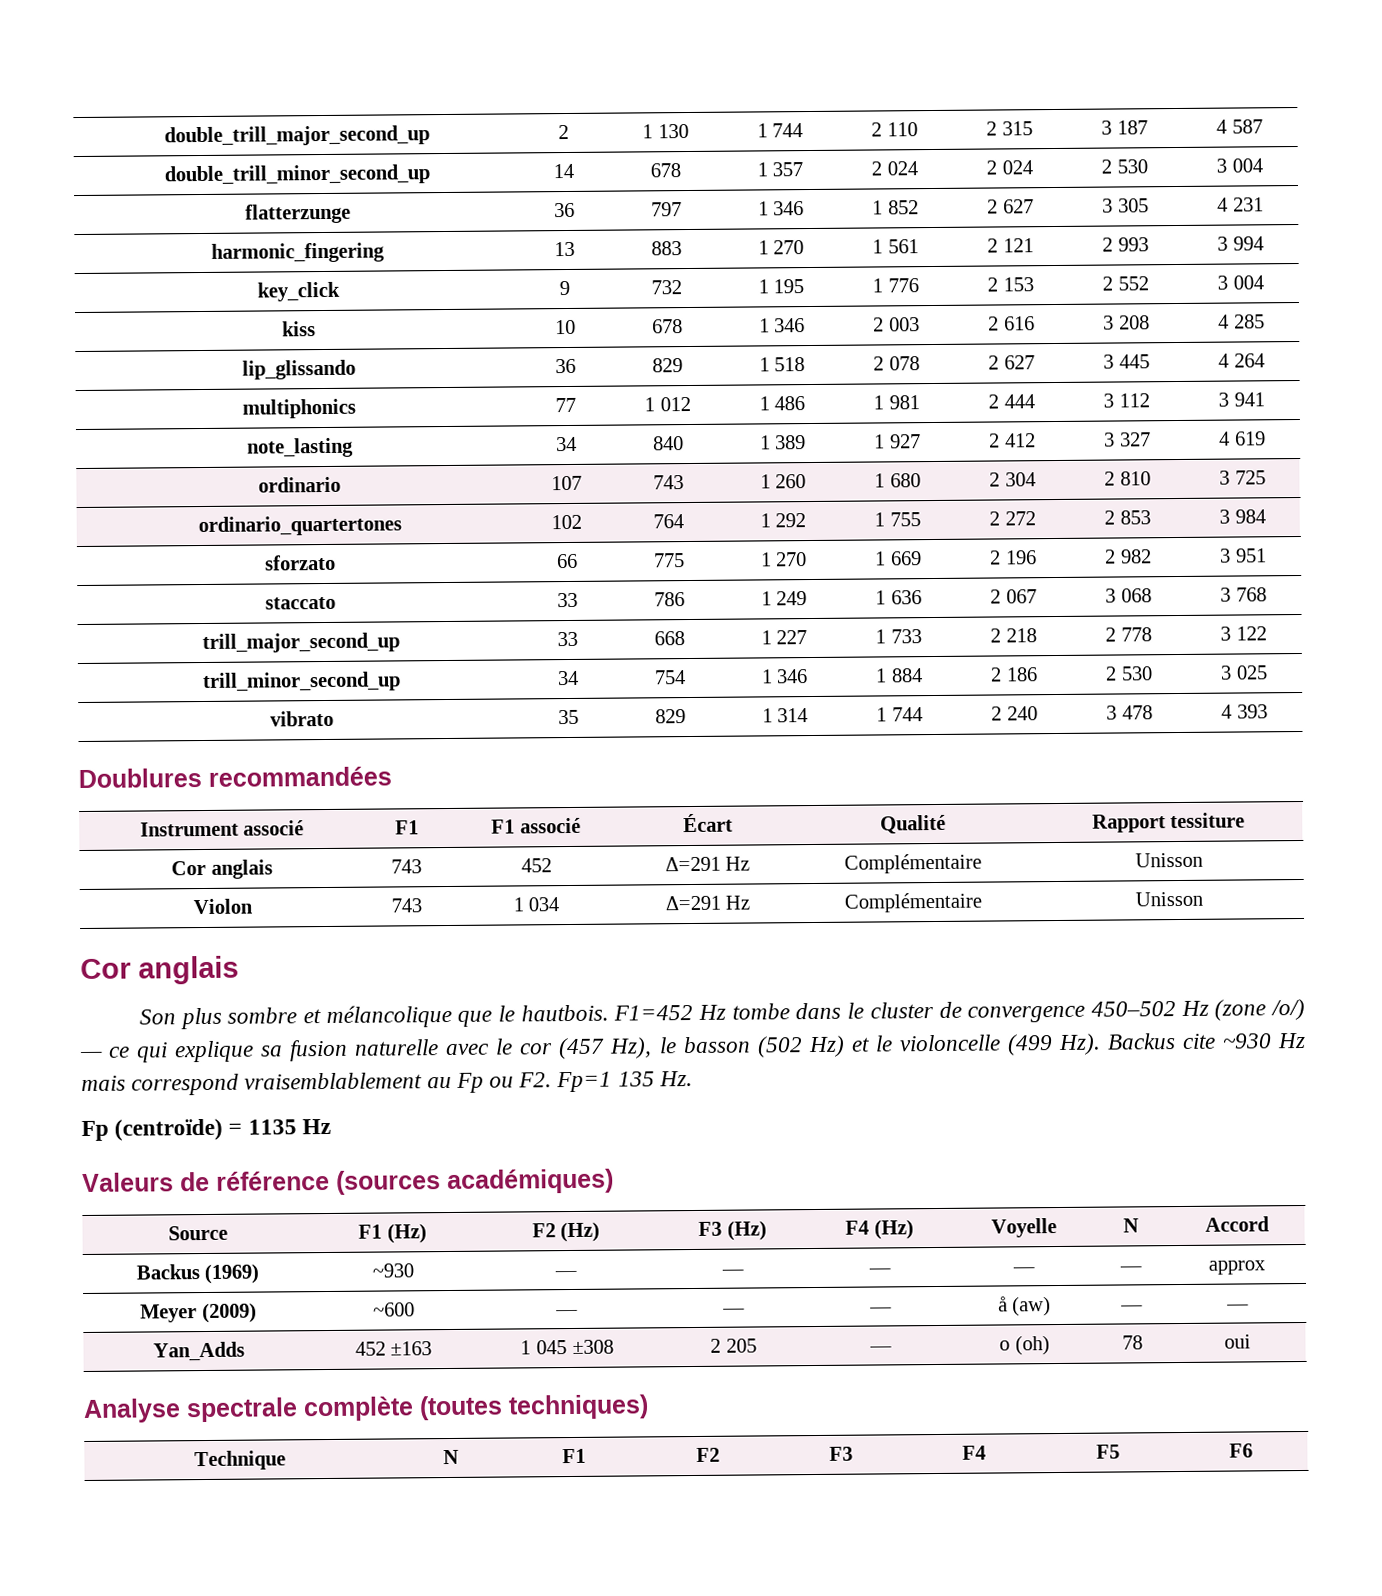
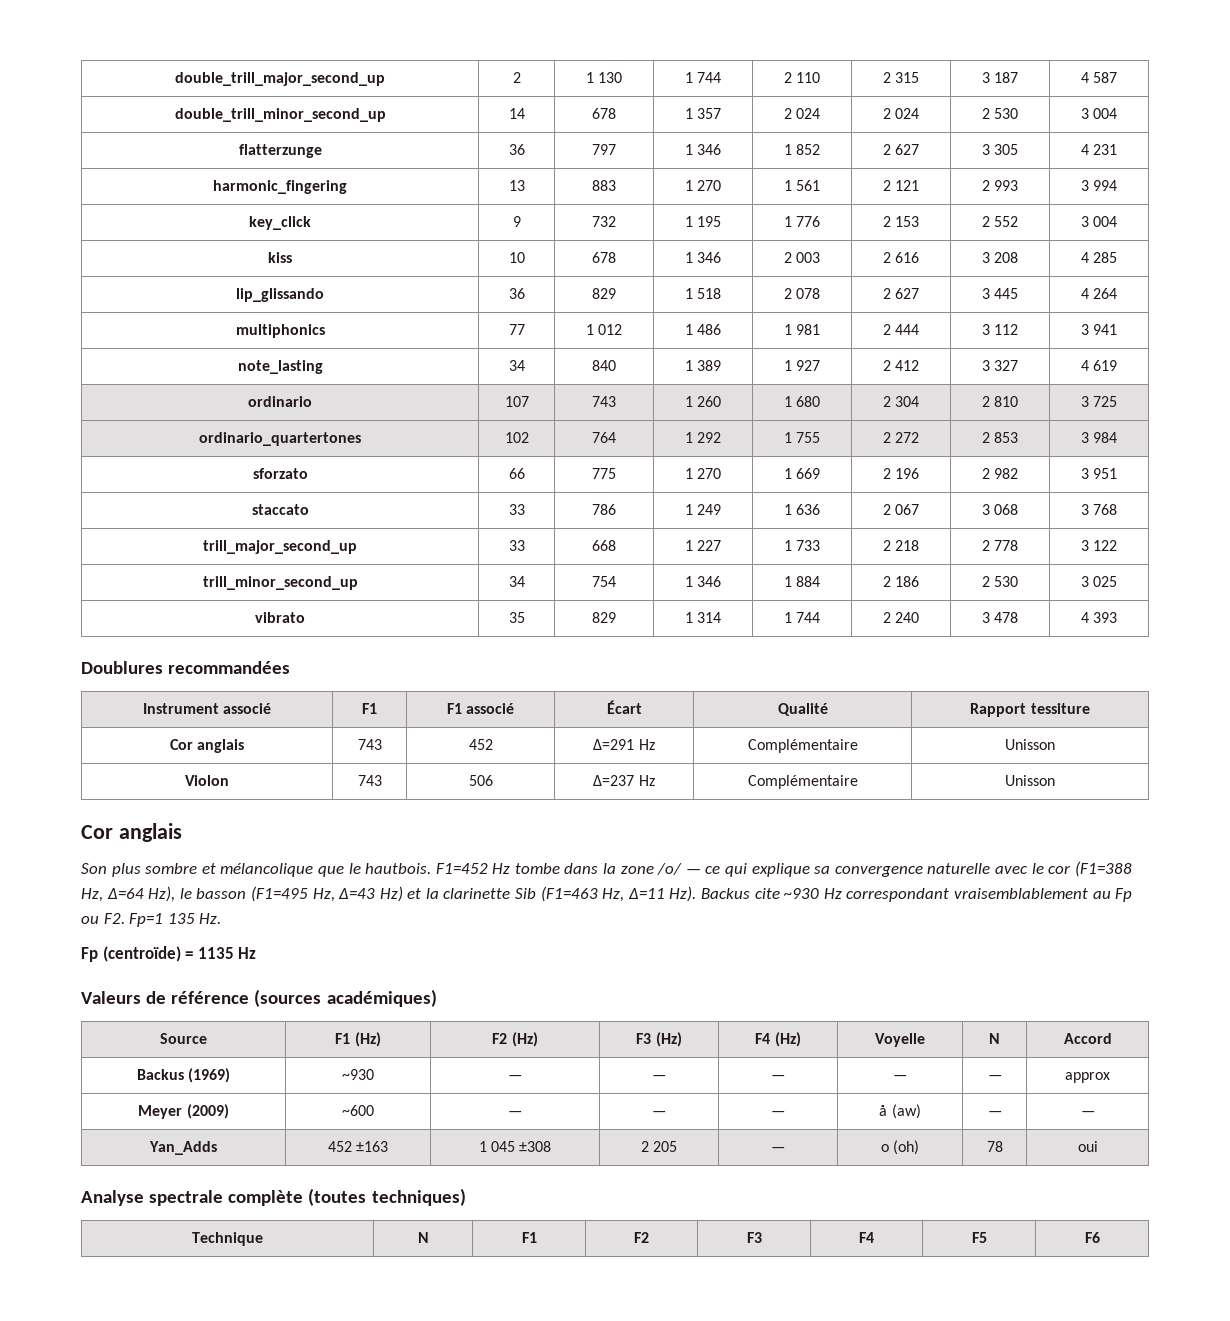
- Violon | 743 | 1 034 | Δ=291 Hz | Complémentaire | Unisson
+ Violon | 743 | 506 | Δ=237 Hz | Complémentaire | Unisson
- F1=452 Hz tombe dans le cluster de convergence 450–502 Hz (zone /o/) — ce qui explique sa fusion naturelle avec le cor (457 Hz), le basson (502 Hz) et le violoncelle (499 Hz). Backus cite ~930 Hz mais correspond vraisemblablement au Fp ou F2. Fp=1 135 Hz.
+ F1=452 Hz tombe dans la zone /o/ — ce qui explique sa convergence naturelle avec le cor (F1=388 Hz, Δ=64 Hz), le basson (F1=495 Hz, Δ=43 Hz) et la clarinette Sib (F1=463 Hz, Δ=11 Hz). Backus cite ~930 Hz correspondant vraisemblablement au Fp ou F2. Fp=1 135 Hz.

